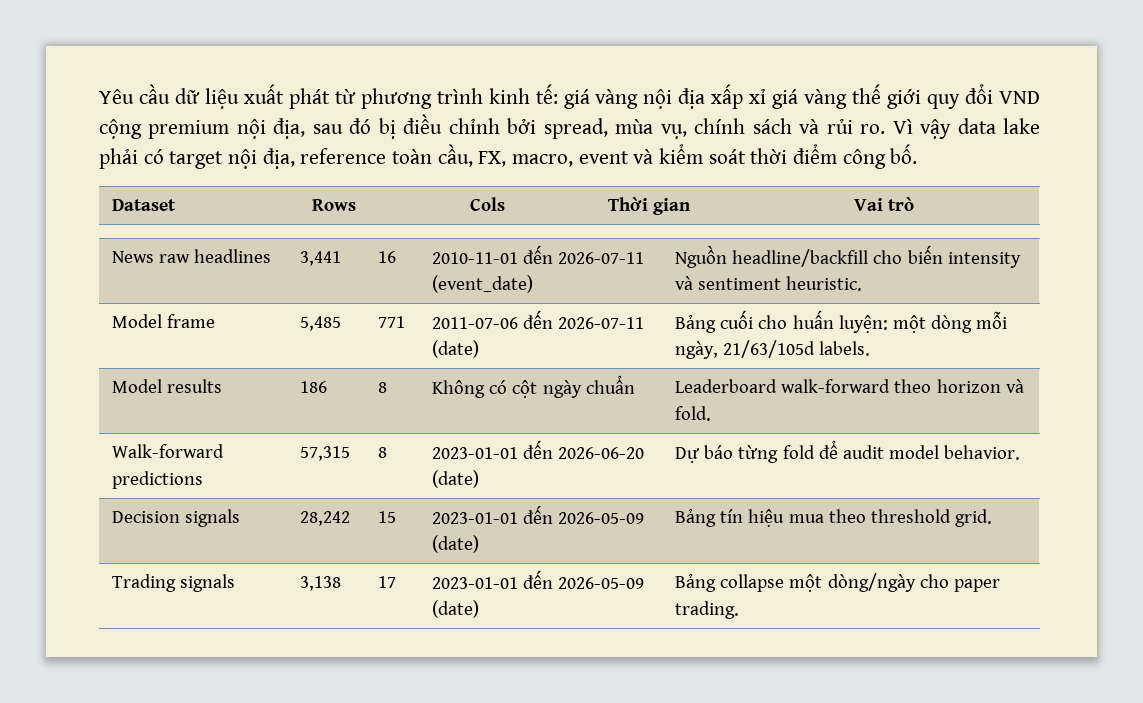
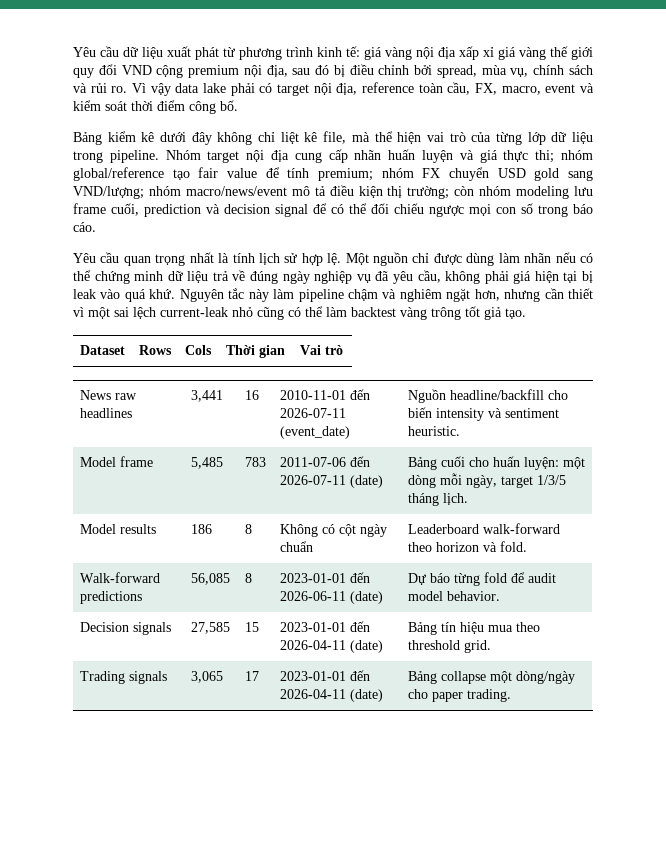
+ Bảng kiểm kê dưới đây không chỉ liệt kê file, mà thể hiện vai trò của từng lớp dữ liệu trong pipeline. Nhóm target nội địa cung cấp nhãn huấn luyện và giá thực thi; nhóm global/reference tạo fair value để tính premium; nhóm FX chuyển USD gold sang VND/lượng; nhóm macro/news/event mô tả điều kiện thị trường; còn nhóm modeling lưu frame cuối, prediction và decision signal để có thể đối chiếu ngược mọi con số trong báo cáo.
+ Yêu cầu quan trọng nhất là tính lịch sử hợp lệ. Một nguồn chỉ được dùng làm nhãn nếu có thể chứng minh dữ liệu trả về đúng ngày nghiệp vụ đã yêu cầu, không phải giá hiện tại bị leak vào quá khứ. Nguyên tắc này làm pipeline chậm và nghiêm ngặt hơn, nhưng cần thiết vì một sai lệch current-leak nhỏ cũng có thể làm backtest vàng trông tốt giả tạo.
- Model frame | 5,485 | 771 | 2011-07-06 đến 2026-07-11 (date) | Bảng cuối cho huấn luyện: một dòng mỗi ngày, 21/63/105d labels.
+ Model frame | 5,485 | 783 | 2011-07-06 đến 2026-07-11 (date) | Bảng cuối cho huấn luyện: một dòng mỗi ngày, target 1/3/5 tháng lịch.
- Walk-forward predictions | 57,315 | 8 | 2023-01-01 đến 2026-06-20 (date) | Dự báo từng fold để audit model behavior.
+ Walk-forward predictions | 56,085 | 8 | 2023-01-01 đến 2026-06-11 (date) | Dự báo từng fold để audit model behavior.
- Decision signals | 28,242 | 15 | 2023-01-01 đến 2026-05-09 (date) | Bảng tín hiệu mua theo threshold grid.
+ Decision signals | 27,585 | 15 | 2023-01-01 đến 2026-04-11 (date) | Bảng tín hiệu mua theo threshold grid.
- Trading signals | 3,138 | 17 | 2023-01-01 đến 2026-05-09 (date) | Bảng collapse một dòng/ngày cho paper trading.
+ Trading signals | 3,065 | 17 | 2023-01-01 đến 2026-04-11 (date) | Bảng collapse một dòng/ngày cho paper trading.

